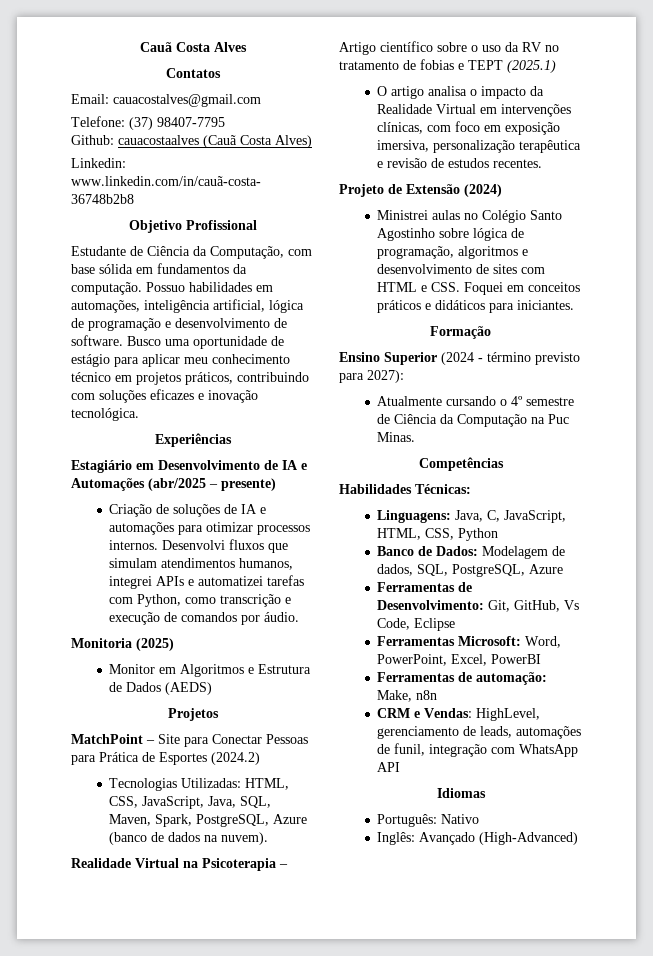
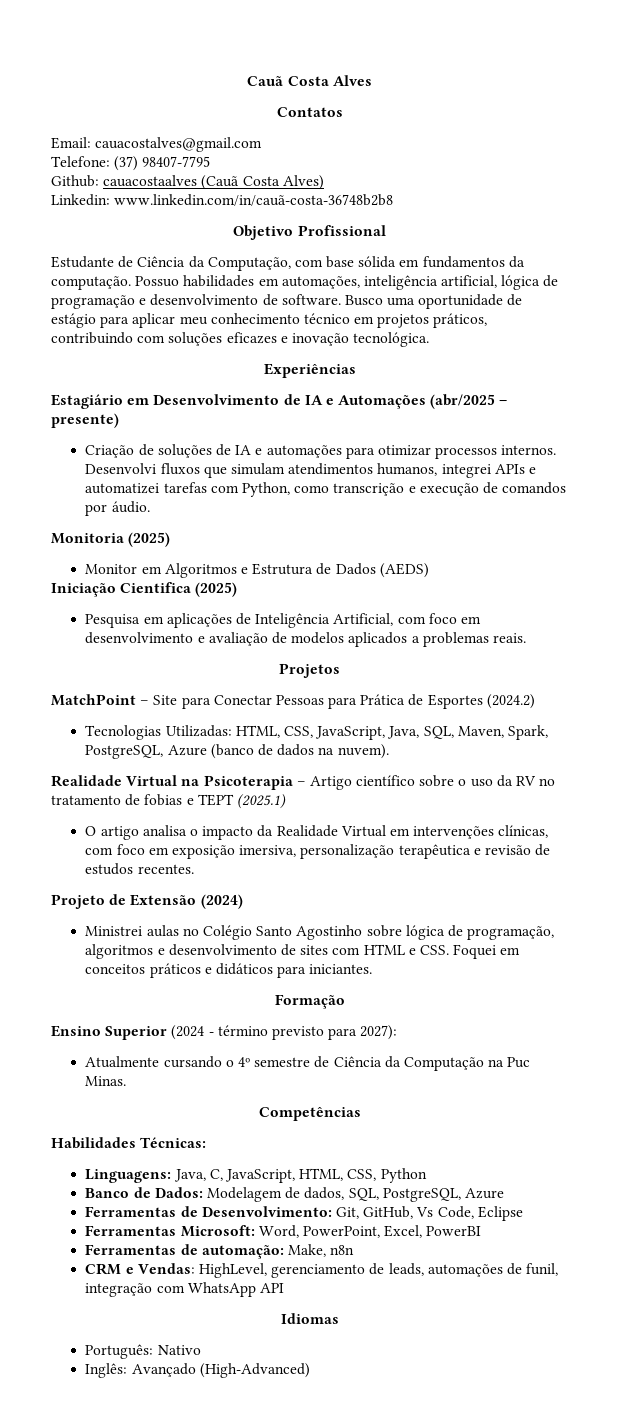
+ Iniciação Cientifica (2025)
+ Pesquisa em aplicações de Inteligência Artificial, com foco em desenvolvimento e avaliação de modelos aplicados a problemas reais.

